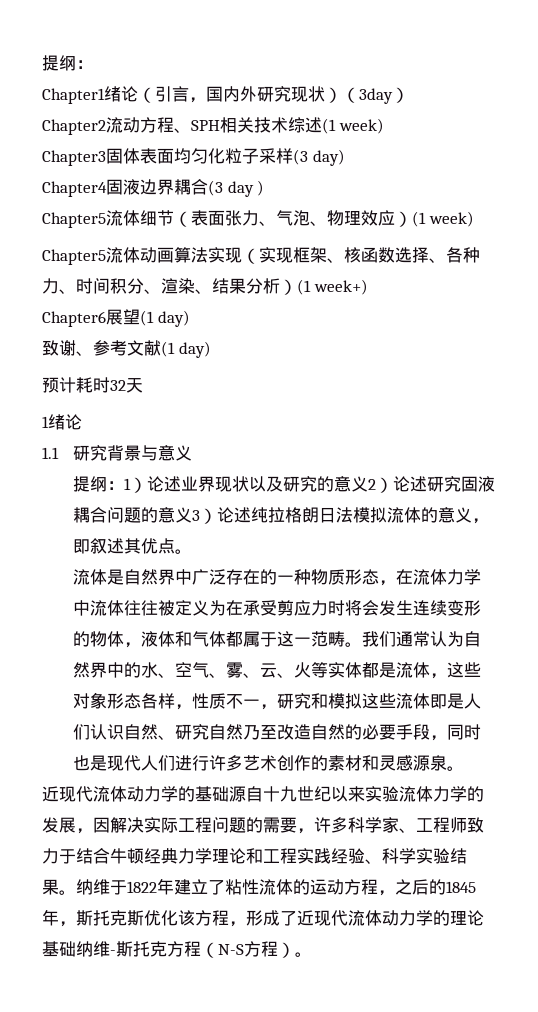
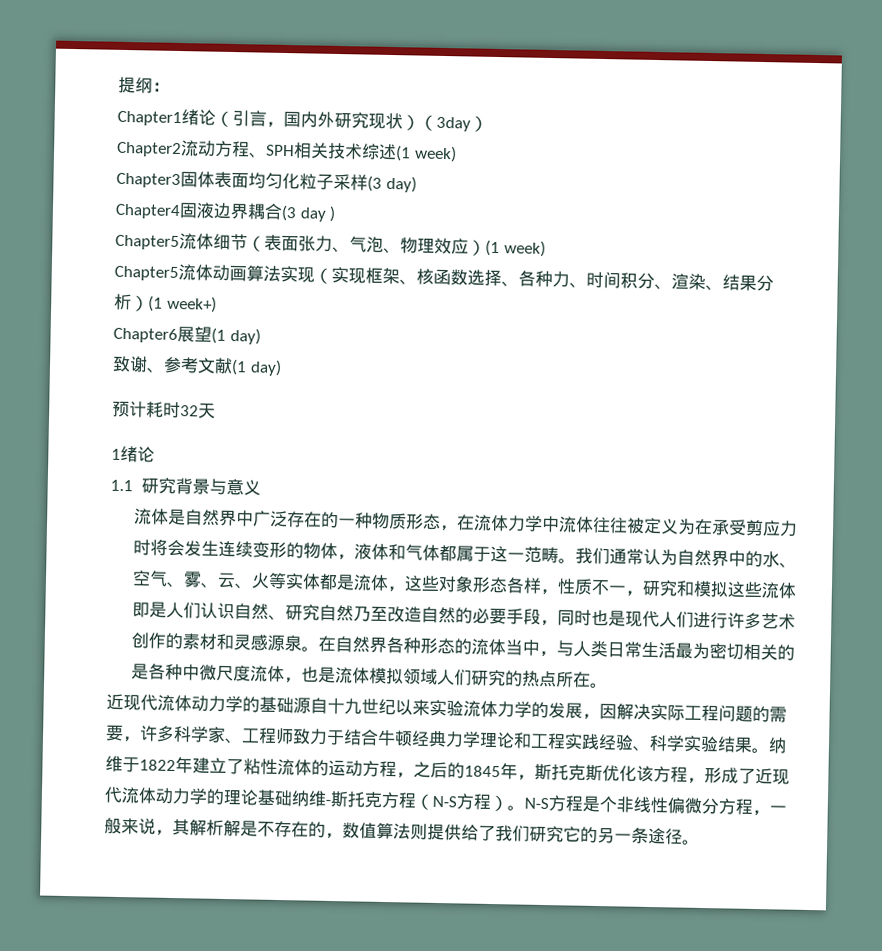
- 提纲：1）论述业界现状以及研究的意义2）论述研究固液耦合问题的意义3）论述纯拉格朗日法模拟流体的意义，即叙述其优点。
+ 在自然界各种形态的流体当中，与人类日常生活最为密切相关的是各种中微尺度流体，也是流体模拟领域人们研究的热点所在。
+ N-S方程是个非线性偏微分方程，一般来说，其解析解是不存在的，数值算法则提供给了我们研究它的另一条途径。

